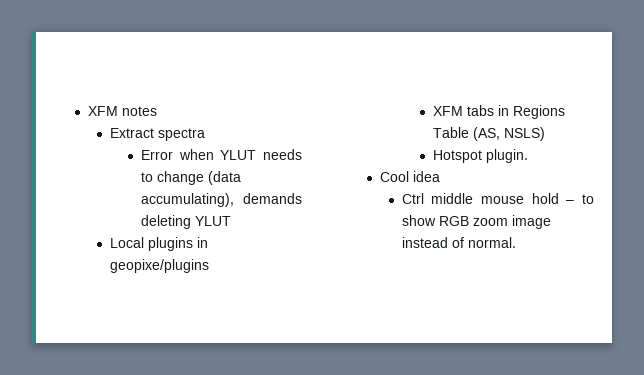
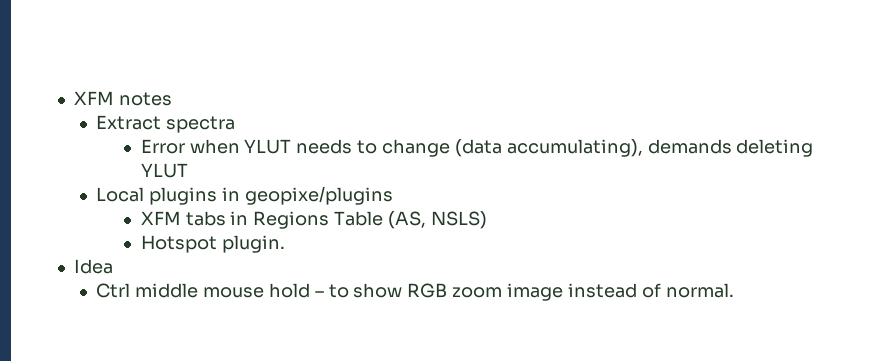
- Cool idea
+ Idea

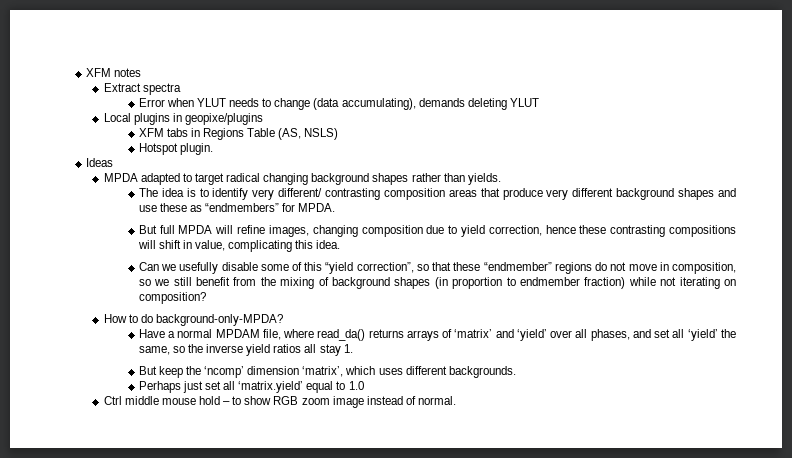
- Idea
+ Ideas
+ MPDA adapted to target radical changing background shapes rather than yields.
+ The idea is to identify very different/ contrasting composition areas that produce very different background shapes and use these as “endmembers” for MPDA.
+ But full MPDA will refine images, changing composition due to yield correction, hence these contrasting compositions will shift in value, complicating this idea.
+ Can we usefully disable some of this “yield correction”, so that these “endmember” regions do not move in composition, so we still benefit from the mixing of background shapes (in proportion to endmember fraction) while not iterating on composition?
+ How to do background-only-MPDA?
+ Have a normal MPDAM file, where read_da() returns arrays of ‘matrix’ and ‘yield’ over all phases, and set all ‘yield’ the same, so the inverse yield ratios all stay 1.
+ But keep the ‘ncomp’ dimension ‘matrix’, which uses different backgrounds.
+ Perhaps just set all ‘matrix.yield’ equal to 1.0

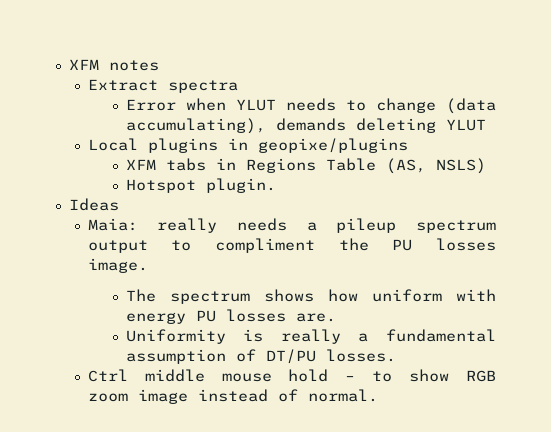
- MPDA adapted to target radical changing background shapes rather than yields.
- The idea is to identify very different/ contrasting composition areas that produce very different background shapes and use these as “endmembers” for MPDA.
- But full MPDA will refine images, changing composition due to yield correction, hence these contrasting compositions will shift in value, complicating this idea.
- Can we usefully disable some of this “yield correction”, so that these “endmember” regions do not move in composition, so we still benefit from the mixing of background shapes (in proportion to endmember fraction) while not iterating on composition?
- How to do background-only-MPDA?
- Have a normal MPDAM file, where read_da() returns arrays of ‘matrix’ and ‘yield’ over all phases, and set all ‘yield’ the same, so the inverse yield ratios all stay 1.
- But keep the ‘ncomp’ dimension ‘matrix’, which uses different backgrounds.
- Perhaps just set all ‘matrix.yield’ equal to 1.0
+ Maia: really needs a pileup spectrum output to compliment the PU losses image.
+ The spectrum shows how uniform with energy PU losses are.
+ Uniformity is really a fundamental assumption of DT/PU losses.

